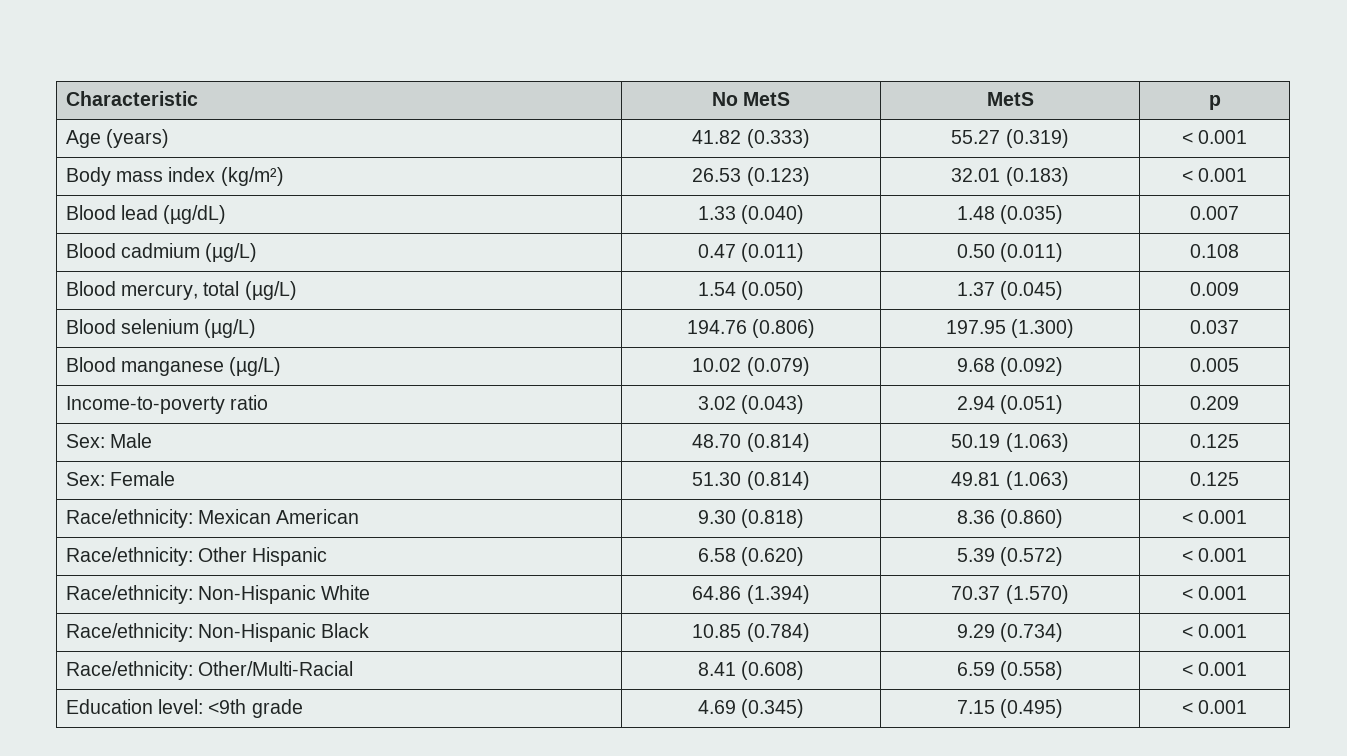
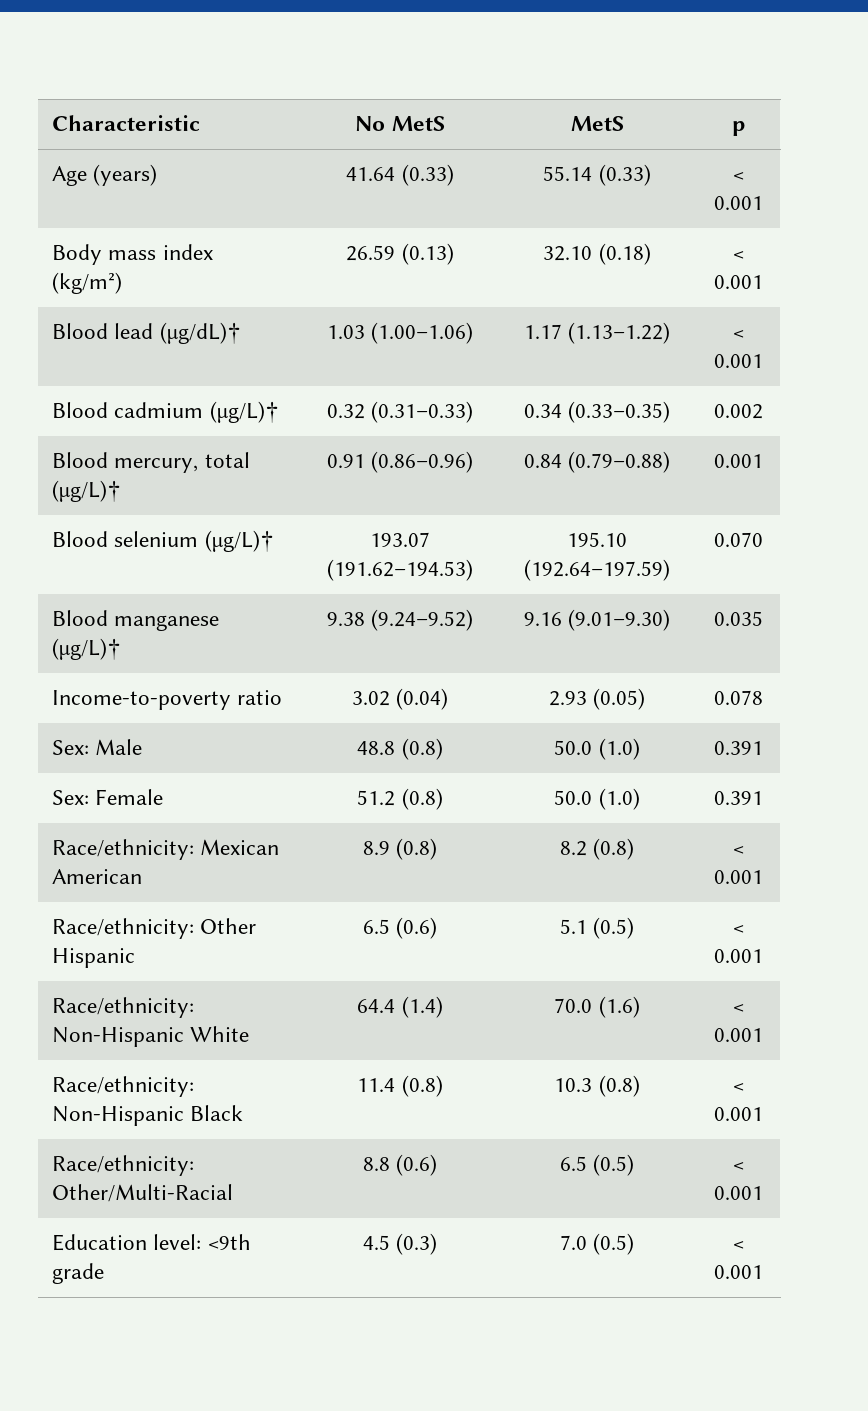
- Age (years) | 41.82 (0.333) | 55.27 (0.319) | < 0.001
+ Age (years) | 41.64 (0.33) | 55.14 (0.33) | < 0.001
- Body mass index (kg/m²) | 26.53 (0.123) | 32.01 (0.183) | < 0.001
+ Body mass index (kg/m²) | 26.59 (0.13) | 32.10 (0.18) | < 0.001
- Blood lead (µg/dL) | 1.33 (0.040) | 1.48 (0.035) | 0.007
- Blood cadmium (µg/L) | 0.47 (0.011) | 0.50 (0.011) | 0.108
- Blood mercury, total (µg/L) | 1.54 (0.050) | 1.37 (0.045) | 0.009
- Blood selenium (µg/L) | 194.76 (0.806) | 197.95 (1.300) | 0.037
- Blood manganese (µg/L) | 10.02 (0.079) | 9.68 (0.092) | 0.005
- Income-to-poverty ratio | 3.02 (0.043) | 2.94 (0.051) | 0.209
- Sex: Male | 48.70 (0.814) | 50.19 (1.063) | 0.125
- Sex: Female | 51.30 (0.814) | 49.81 (1.063) | 0.125
+ Blood lead (µg/dL)† | 1.03 (1.00–1.06) | 1.17 (1.13–1.22) | < 0.001
+ Blood cadmium (µg/L)† | 0.32 (0.31–0.33) | 0.34 (0.33–0.35) | 0.002
+ Blood mercury, total (µg/L)† | 0.91 (0.86–0.96) | 0.84 (0.79–0.88) | 0.001
+ Blood selenium (µg/L)† | 193.07 (191.62–194.53) | 195.10 (192.64–197.59) | 0.070
+ Blood manganese (µg/L)† | 9.38 (9.24–9.52) | 9.16 (9.01–9.30) | 0.035
+ Income-to-poverty ratio | 3.02 (0.04) | 2.93 (0.05) | 0.078
+ Sex: Male | 48.8 (0.8) | 50.0 (1.0) | 0.391
+ Sex: Female | 51.2 (0.8) | 50.0 (1.0) | 0.391
- Race/ethnicity: Mexican American | 9.30 (0.818) | 8.36 (0.860) | < 0.001
+ Race/ethnicity: Mexican American | 8.9 (0.8) | 8.2 (0.8) | < 0.001
- Race/ethnicity: Other Hispanic | 6.58 (0.620) | 5.39 (0.572) | < 0.001
+ Race/ethnicity: Other Hispanic | 6.5 (0.6) | 5.1 (0.5) | < 0.001
- Race/ethnicity: Non-Hispanic White | 64.86 (1.394) | 70.37 (1.570) | < 0.001
+ Race/ethnicity: Non-Hispanic White | 64.4 (1.4) | 70.0 (1.6) | < 0.001
- Race/ethnicity: Non-Hispanic Black | 10.85 (0.784) | 9.29 (0.734) | < 0.001
+ Race/ethnicity: Non-Hispanic Black | 11.4 (0.8) | 10.3 (0.8) | < 0.001
- Race/ethnicity: Other/Multi-Racial | 8.41 (0.608) | 6.59 (0.558) | < 0.001
+ Race/ethnicity: Other/Multi-Racial | 8.8 (0.6) | 6.5 (0.5) | < 0.001
- Education level: <9th grade | 4.69 (0.345) | 7.15 (0.495) | < 0.001
+ Education level: <9th grade | 4.5 (0.3) | 7.0 (0.5) | < 0.001

